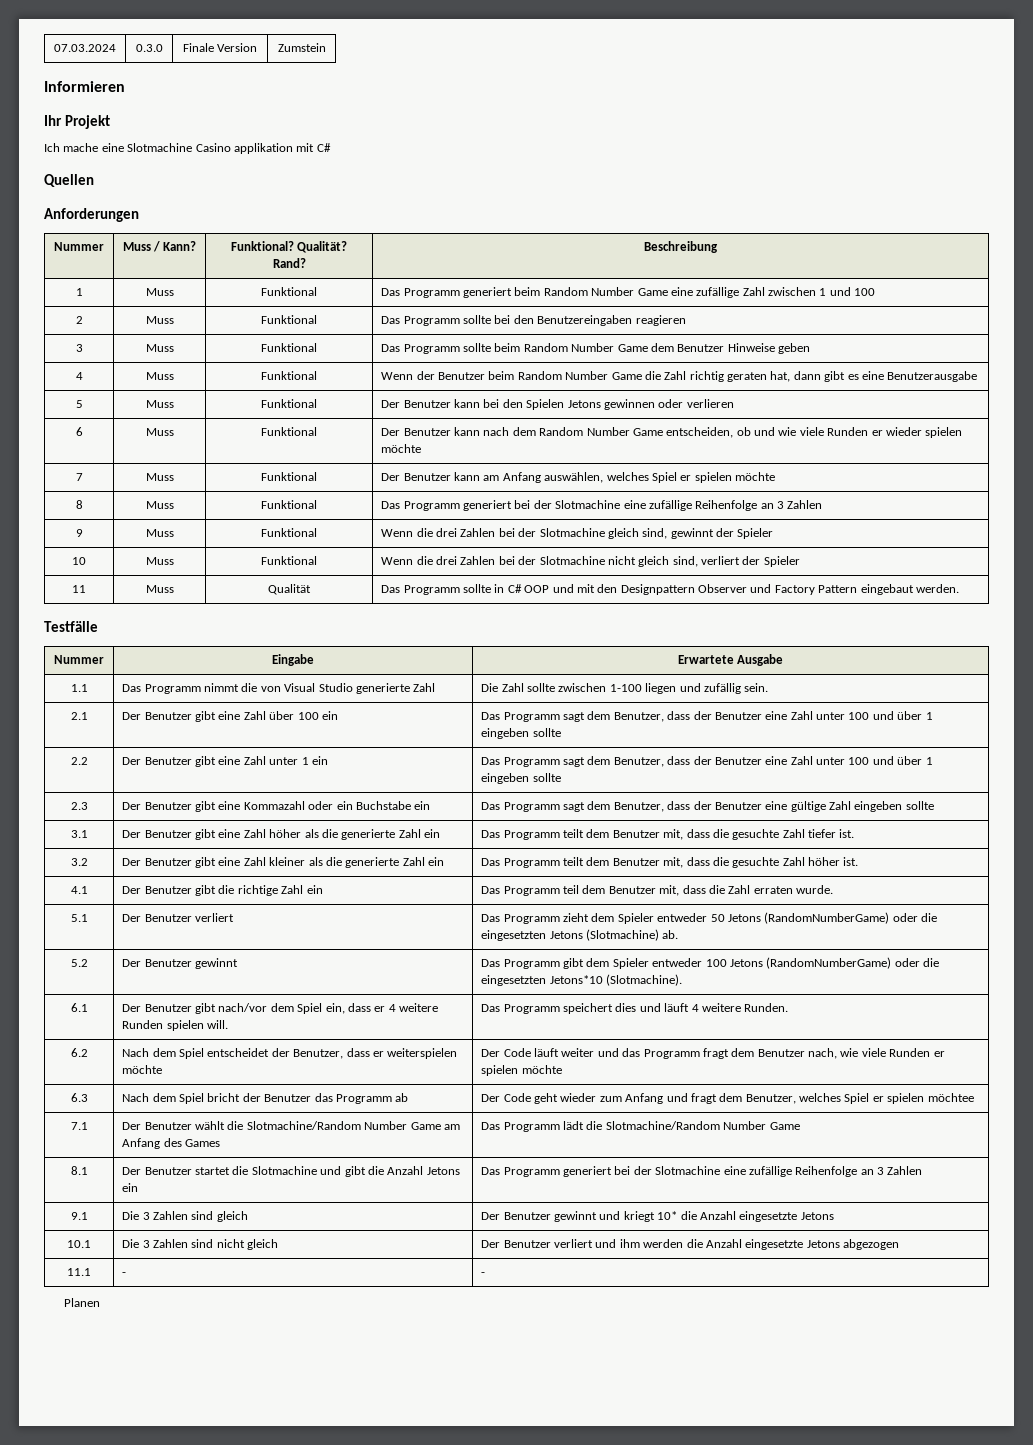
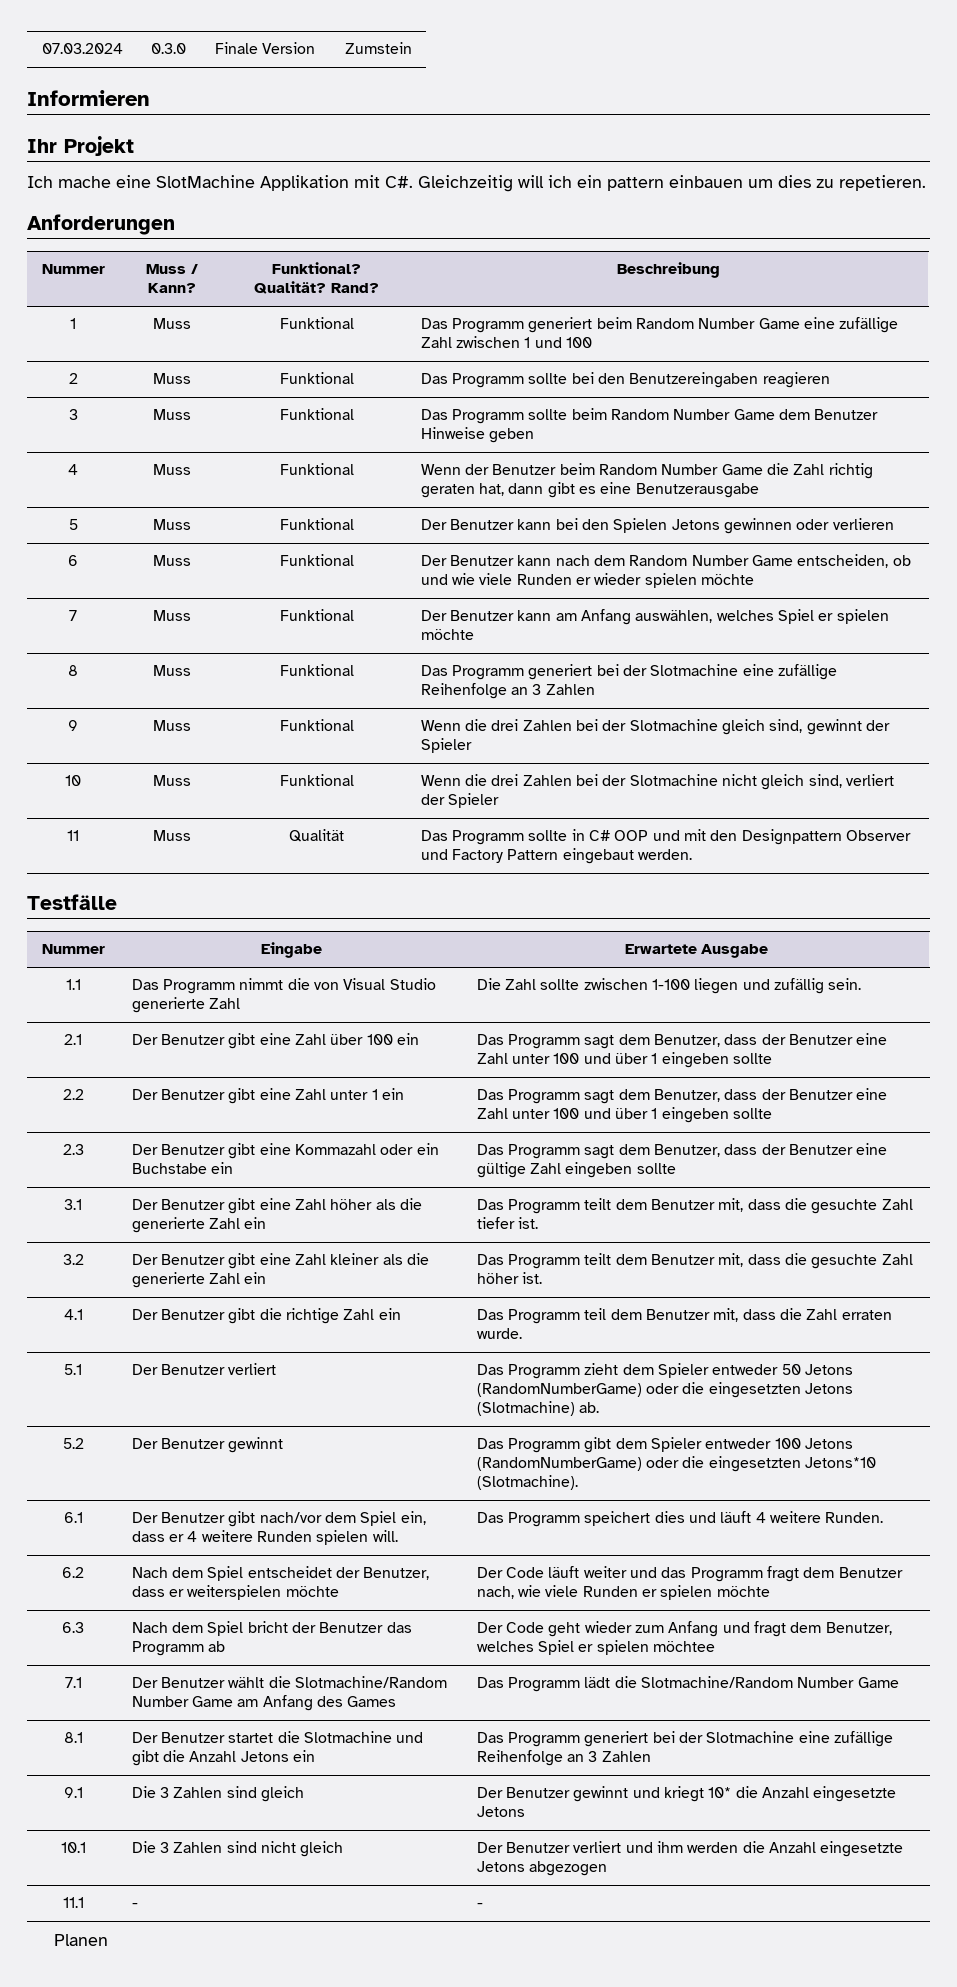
- Ich mache eine Slotmachine Casino applikation mit C#
- Quellen
+ Ich mache eine SlotMachine Applikation mit C#. Gleichzeitig will ich ein pattern einbauen um dies zu repetieren.

